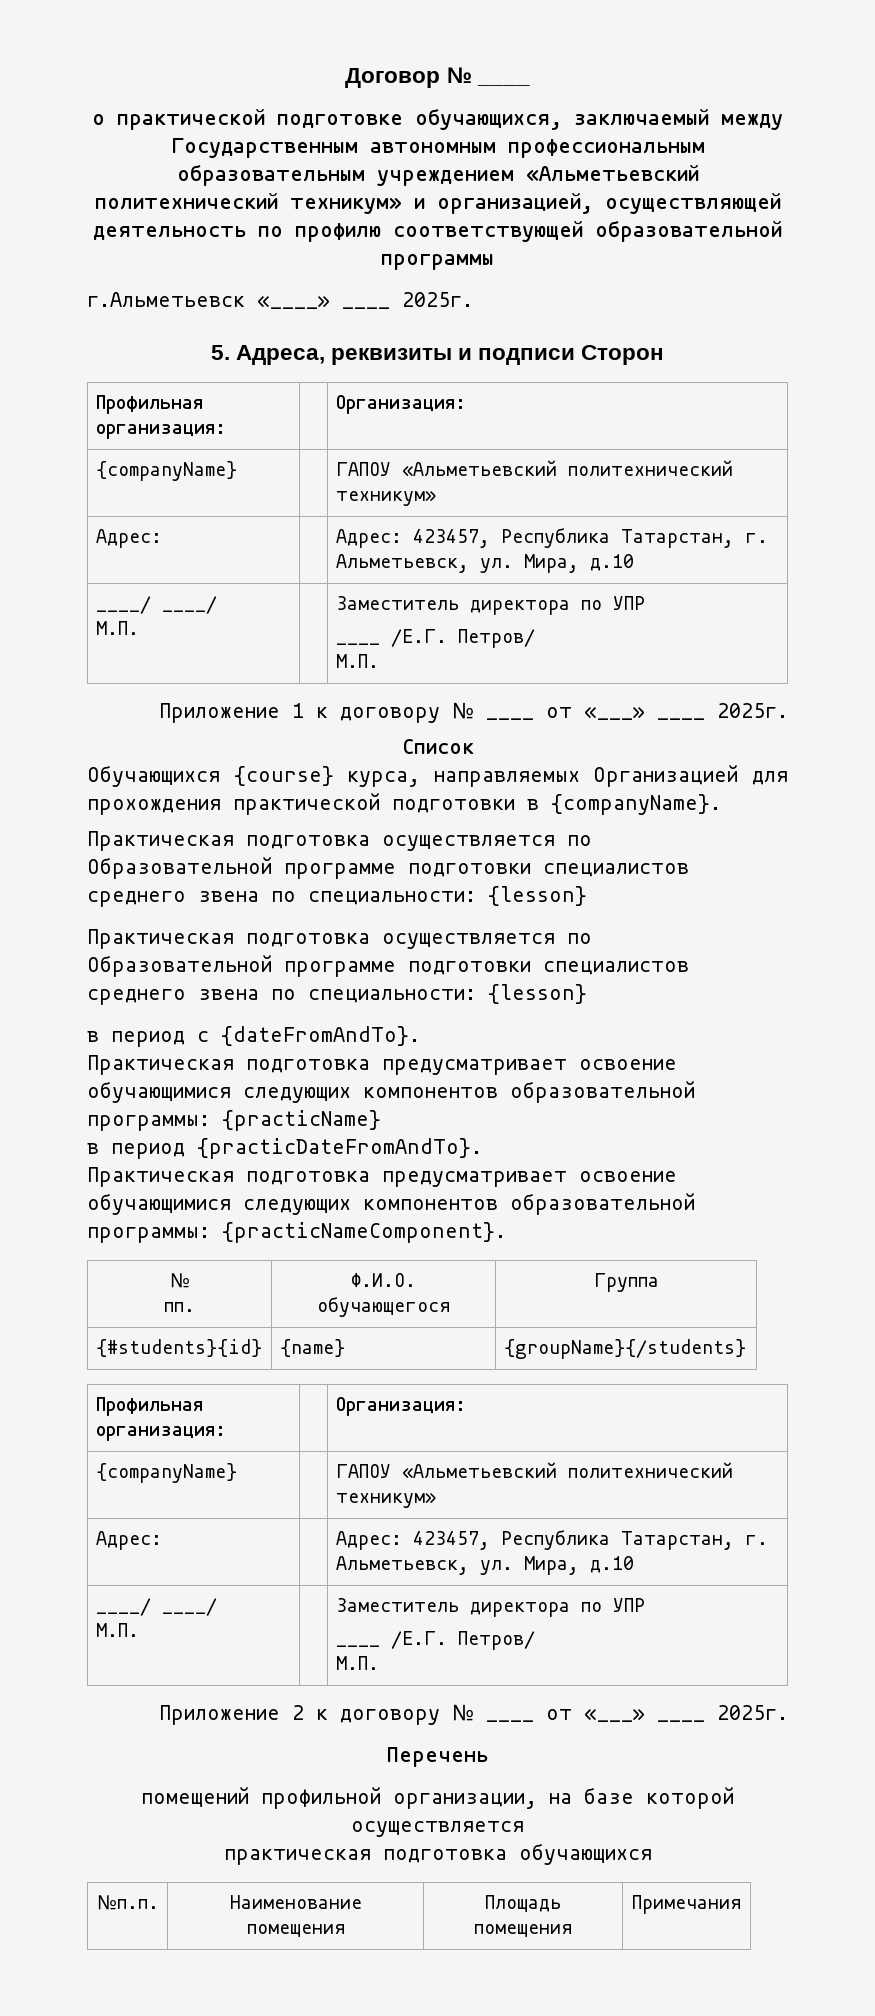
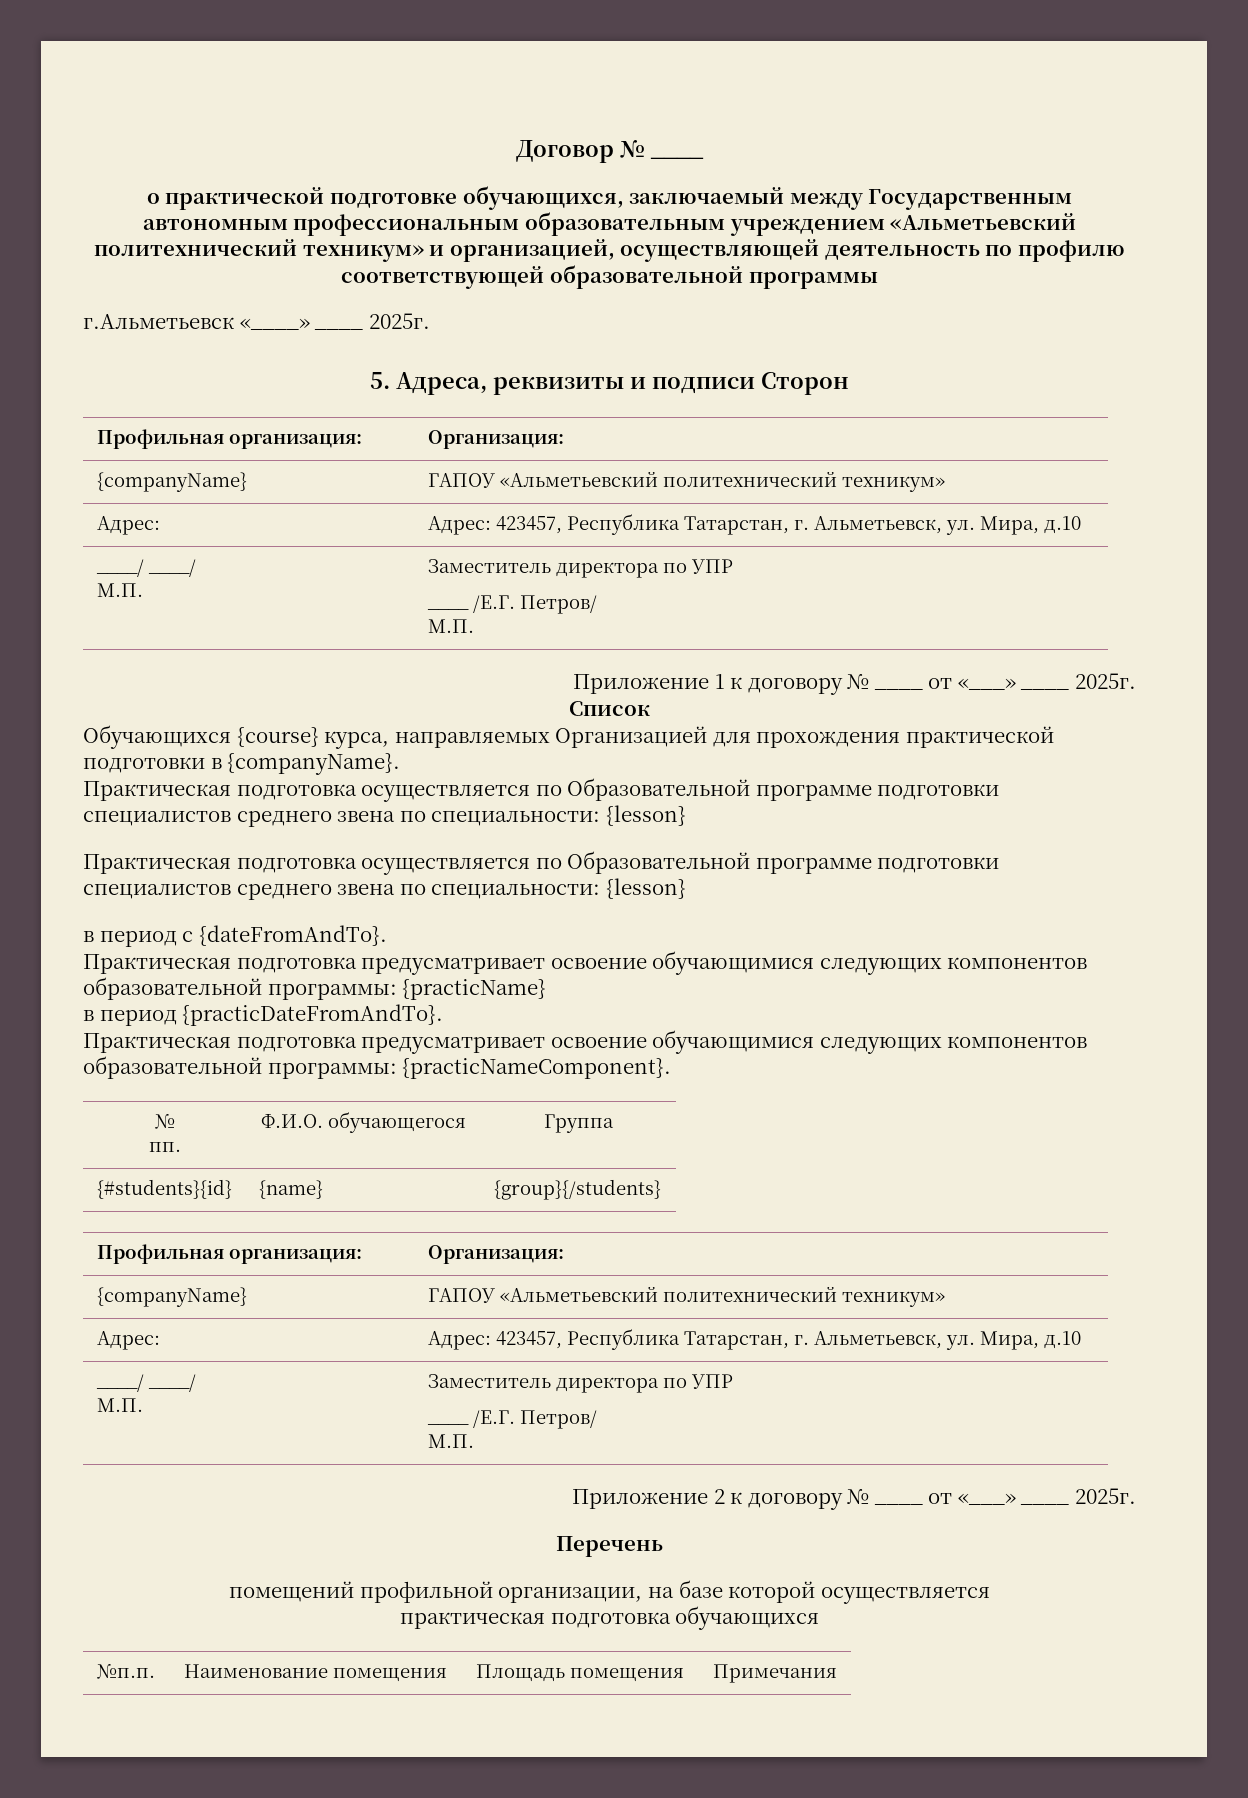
- {#students}{id} | {name} | {groupName}{/students}
+ {#students}{id} | {name} | {group}{/students}

